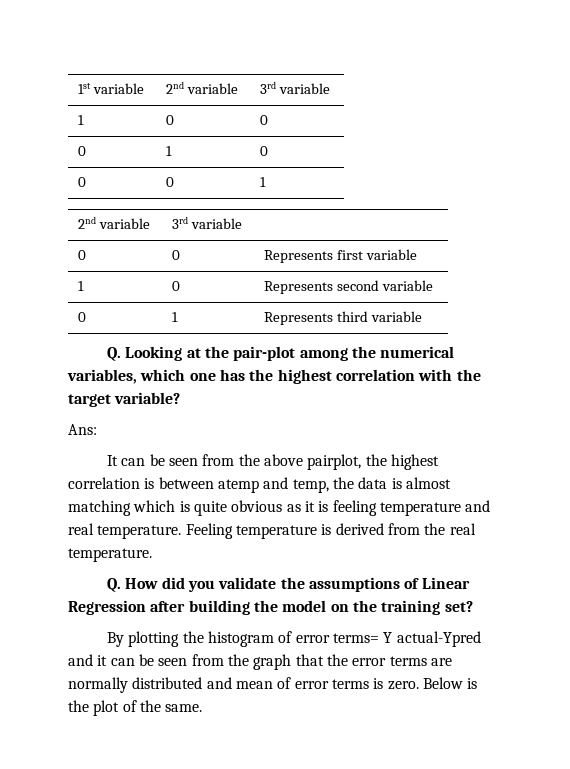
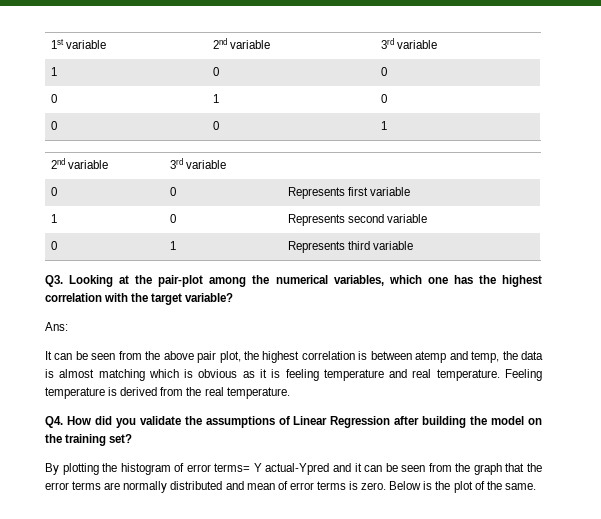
- Q. Looking at the pair-plot among the numerical variables, which one has the highest correlation with the target variable?
+ Q3. Looking at the pair-plot among the numerical variables, which one has the highest correlation with the target variable?
- It can be seen from the above pairplot, the highest correlation is between atemp and temp, the data is almost matching which is quite obvious as it is feeling temperature and real temperature.
+ It can be seen from the above pair plot, the highest correlation is between atemp and temp, the data is almost matching which is obvious as it is feeling temperature and real temperature.
- Q. How did you validate the assumptions of Linear Regression after building the model on the training set?
+ Q4. How did you validate the assumptions of Linear Regression after building the model on the training set?

